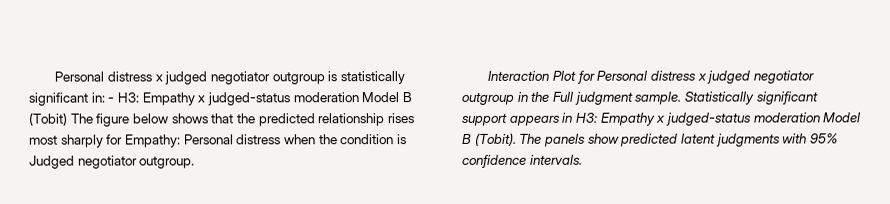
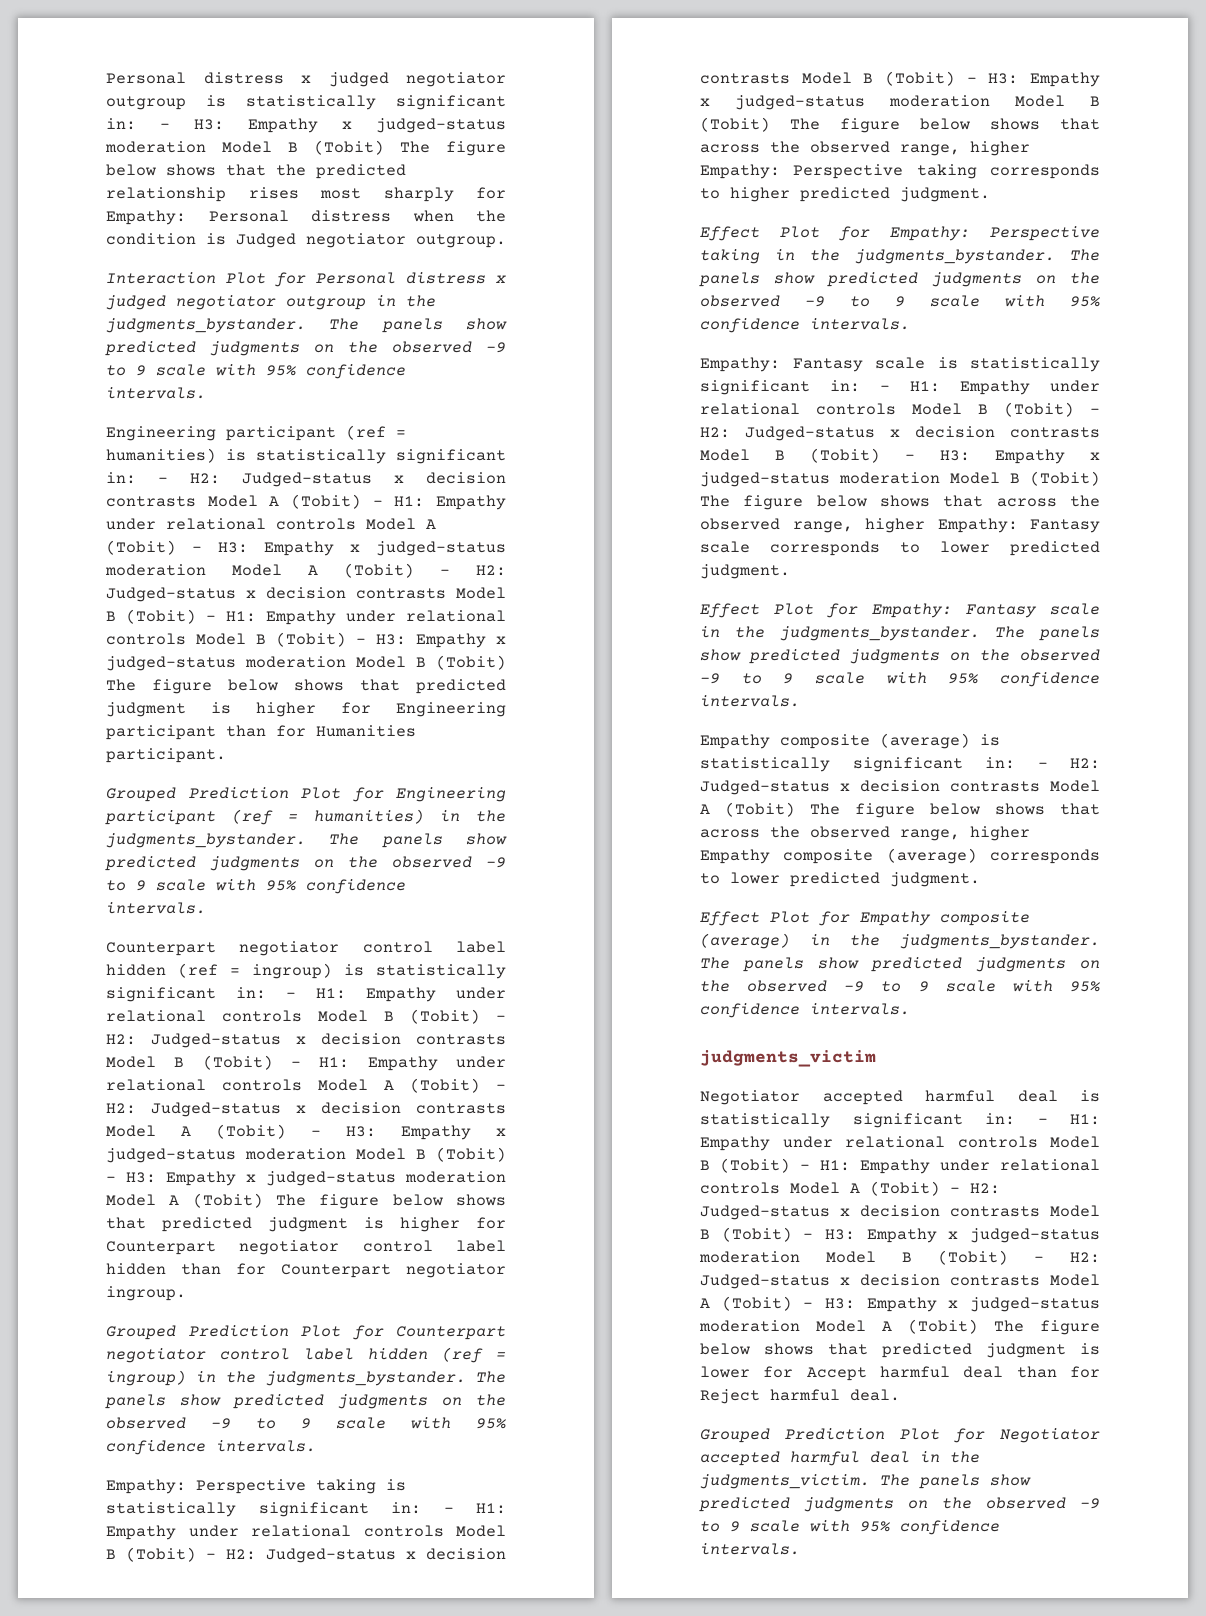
- Interaction Plot for Personal distress x judged negotiator outgroup in the Full judgment sample. Statistically significant support appears in H3: Empathy x judged-status moderation Model B (Tobit). The panels show predicted latent judgments with 95% confidence intervals.
+ Interaction Plot for Personal distress x judged negotiator outgroup in the judgments_bystander. The panels show predicted judgments on the observed -9 to 9 scale with 95% confidence intervals.
+ Engineering participant (ref = humanities) is statistically significant in: - H2: Judged-status x decision contrasts Model A (Tobit) - H1: Empathy under relational controls Model A (Tobit) - H3: Empathy x judged-status moderation Model A (Tobit) - H2: Judged-status x decision contrasts Model B (Tobit) - H1: Empathy under relational controls Model B (Tobit) - H3: Empathy x judged-status moderation Model B (Tobit) The figure below shows that predicted judgment is higher for Engineering participant than for Humanities participant.
+ Grouped Prediction Plot for Engineering participant (ref = humanities) in the judgments_bystander. The panels show predicted judgments on the observed -9 to 9 scale with 95% confidence intervals.
+ Counterpart negotiator control label hidden (ref = ingroup) is statistically significant in: - H1: Empathy under relational controls Model B (Tobit) - H2: Judged-status x decision contrasts Model B (Tobit) - H1: Empathy under relational controls Model A (Tobit) - H2: Judged-status x decision contrasts Model A (Tobit) - H3: Empathy x judged-status moderation Model B (Tobit) - H3: Empathy x judged-status moderation Model A (Tobit) The figure below shows that predicted judgment is higher for Counterpart negotiator control label hidden than for Counterpart negotiator ingroup.
+ Grouped Prediction Plot for Counterpart negotiator control label hidden (ref = ingroup) in the judgments_bystander. The panels show predicted judgments on the observed -9 to 9 scale with 95% confidence intervals.
+ Empathy: Perspective taking is statistically significant in: - H1: Empathy under relational controls Model B (Tobit) - H2: Judged-status x decision contrasts Model B (Tobit) - H3: Empathy x judged-status moderation Model B (Tobit) The figure below shows that across the observed range, higher Empathy: Perspective taking corresponds to higher predicted judgment.
+ Effect Plot for Empathy: Perspective taking in the judgments_bystander. The panels show predicted judgments on the observed -9 to 9 scale with 95% confidence intervals.
+ Empathy: Fantasy scale is statistically significant in: - H1: Empathy under relational controls Model B (Tobit) - H2: Judged-status x decision contrasts Model B (Tobit) - H3: Empathy x judged-status moderation Model B (Tobit) The figure below shows that across the observed range, higher Empathy: Fantasy scale corresponds to lower predicted judgment.
+ Effect Plot for Empathy: Fantasy scale in the judgments_bystander. The panels show predicted judgments on the observed -9 to 9 scale with 95% confidence intervals.
+ Empathy composite (average) is statistically significant in: - H2: Judged-status x decision contrasts Model A (Tobit) The figure below shows that across the observed range, higher Empathy composite (average) corresponds to lower predicted judgment.
+ Effect Plot for Empathy composite (average) in the judgments_bystander. The panels show predicted judgments on the observed -9 to 9 scale with 95% confidence intervals.
+ judgments_victim
+ Negotiator accepted harmful deal is statistically significant in: - H1: Empathy under relational controls Model B (Tobit) - H1: Empathy under relational controls Model A (Tobit) - H2: Judged-status x decision contrasts Model B (Tobit) - H3: Empathy x judged-status moderation Model B (Tobit) - H2: Judged-status x decision contrasts Model A (Tobit) - H3: Empathy x judged-status moderation Model A (Tobit) The figure below shows that predicted judgment is lower for Accept harmful deal than for Reject harmful deal.
+ Grouped Prediction Plot for Negotiator accepted harmful deal in the judgments_victim. The panels show predicted judgments on the observed -9 to 9 scale with 95% confidence intervals.

